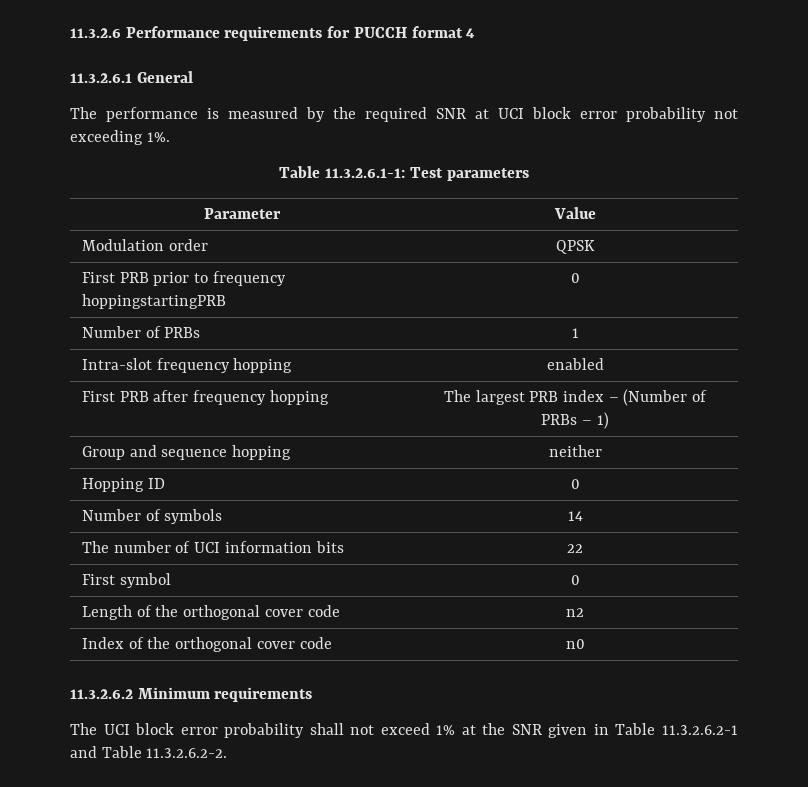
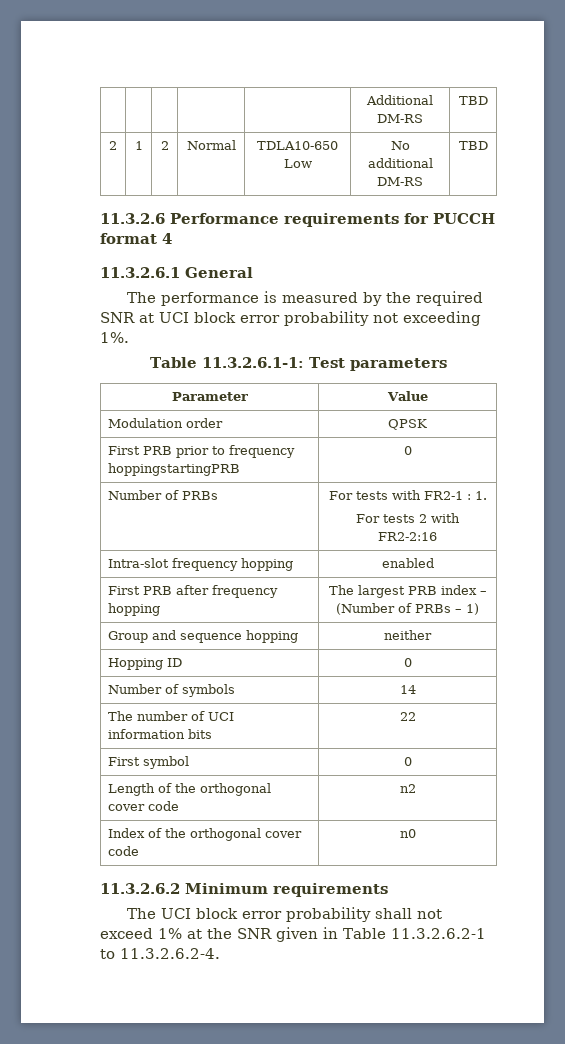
+ | | | | | Additional DM-RS | TBD
+ 2 | 1 | 2 | Normal | TDLA10-650 Low | No additional DM-RS | TBD
- Number of PRBs | 1
+ Number of PRBs | For tests with FR2-1 : 1.
+ For tests 2 with FR2-2:16
- The UCI block error probability shall not exceed 1% at the SNR given in Table 11.3.2.6.2-1 and Table 11.3.2.6.2-2.
+ The UCI block error probability shall not exceed 1% at the SNR given in Table 11.3.2.6.2-1 to 11.3.2.6.2-4.

